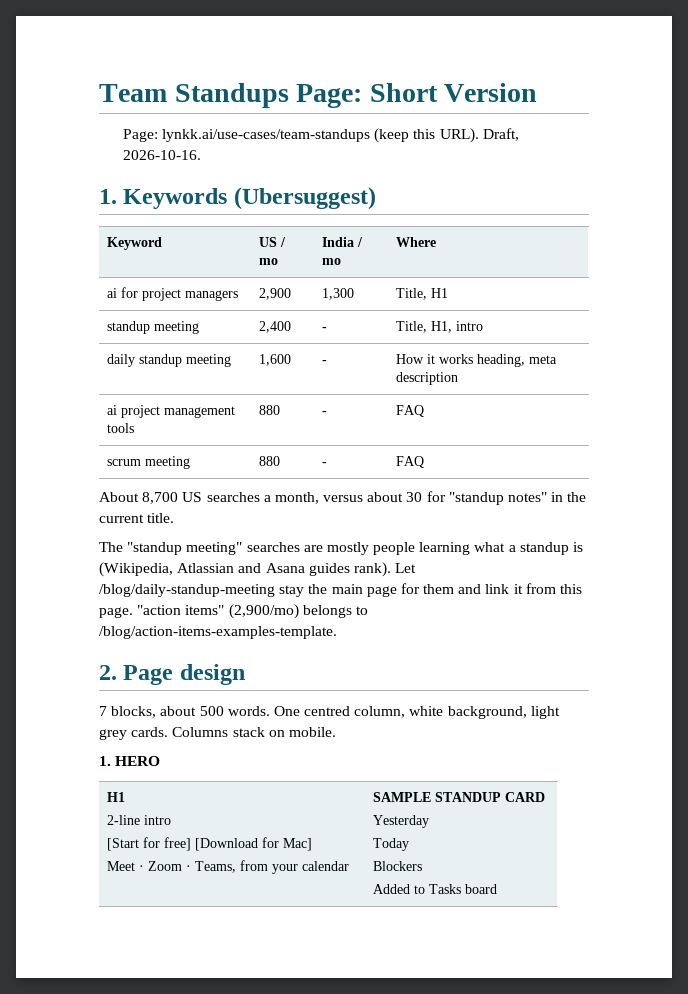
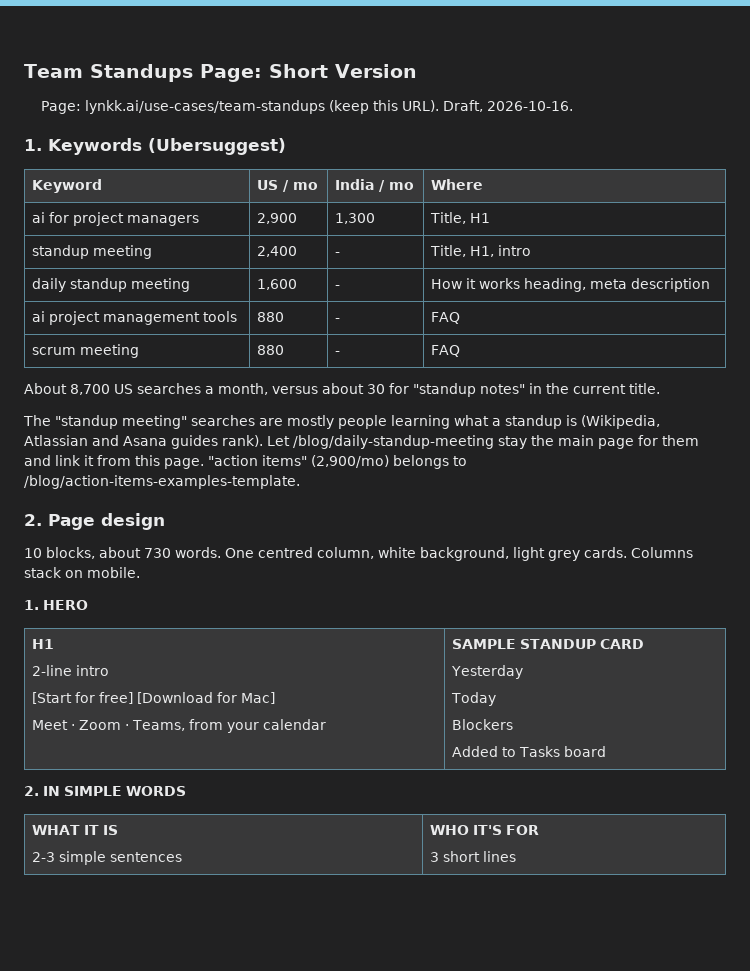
- 7 blocks, about 500 words.
+ 10 blocks, about 730 words.
+ 2. IN SIMPLE WORDS
+ WHAT IT IS
+ 2-3 simple sentences | WHO IT'S FOR
+ 3 short lines

